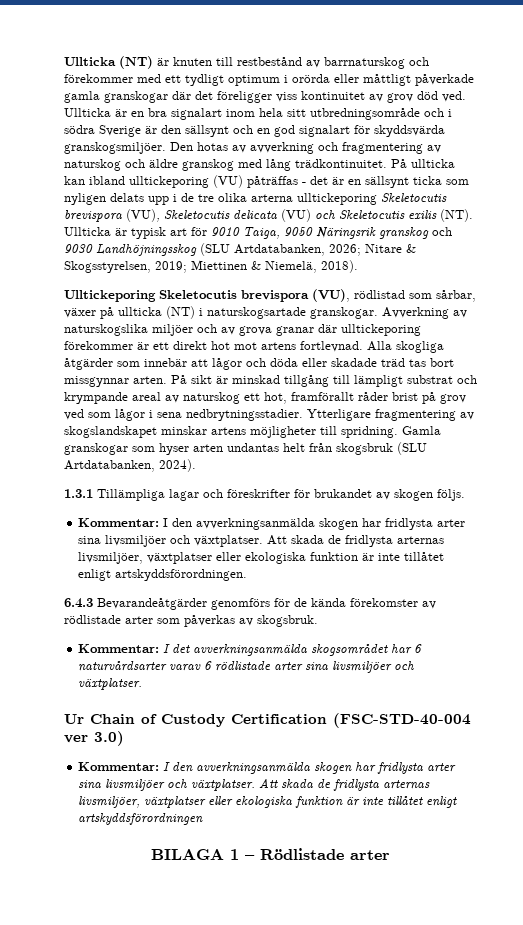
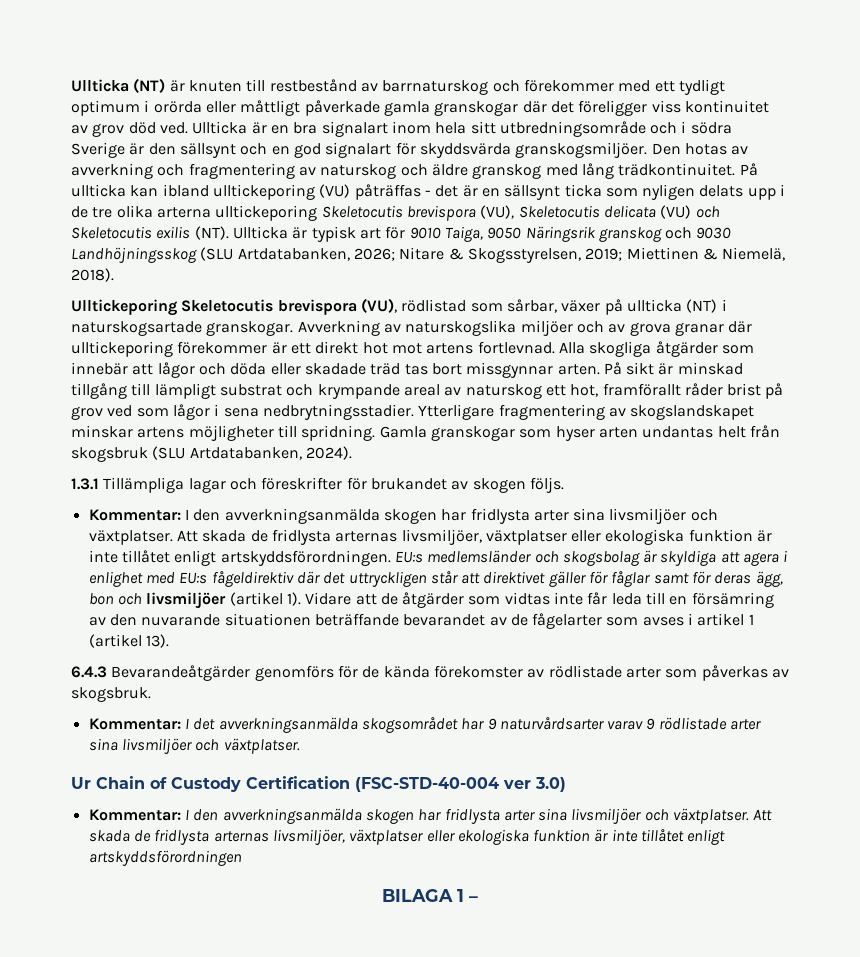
+ EU:s medlemsländer och skogsbolag är skyldiga att agera i enlighet med EU:s fågeldirektiv där det uttryckligen står att direktivet gäller för fåglar samt för deras ägg, bon och livsmiljöer (artikel 1). Vidare att de åtgärder som vidtas inte får leda till en försämring av den nuvarande situationen beträffande bevarandet av de fågelarter som avses i artikel 1 (artikel 13).
- Kommentar: I det avverkningsanmälda skogsområdet har 6 naturvårdsarter varav 6 rödlistade arter sina livsmiljöer och växtplatser.
+ Kommentar: I det avverkningsanmälda skogsområdet har 9 naturvårdsarter varav 9 rödlistade arter sina livsmiljöer och växtplatser.
- BILAGA 1 – Rödlistade arter
+ BILAGA 1 –

